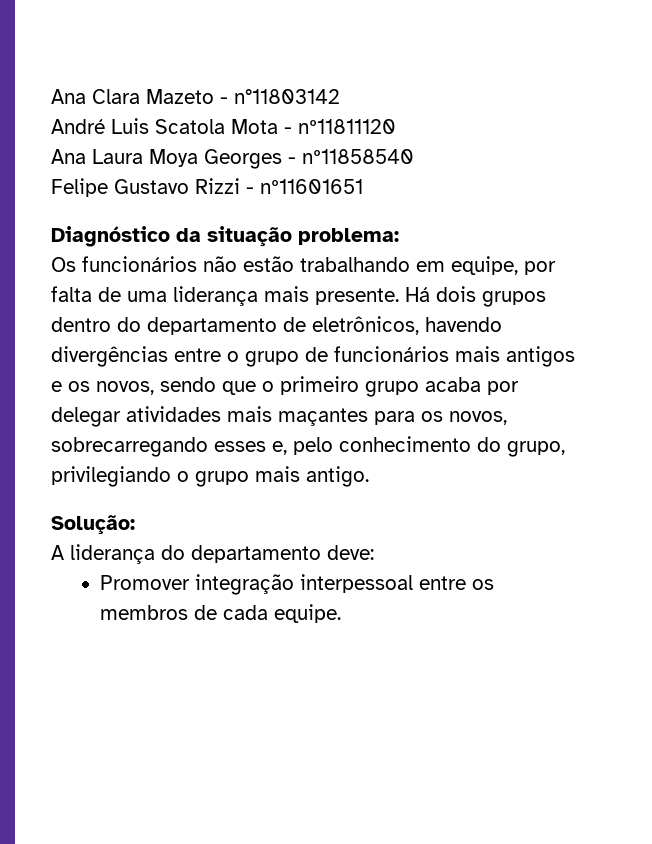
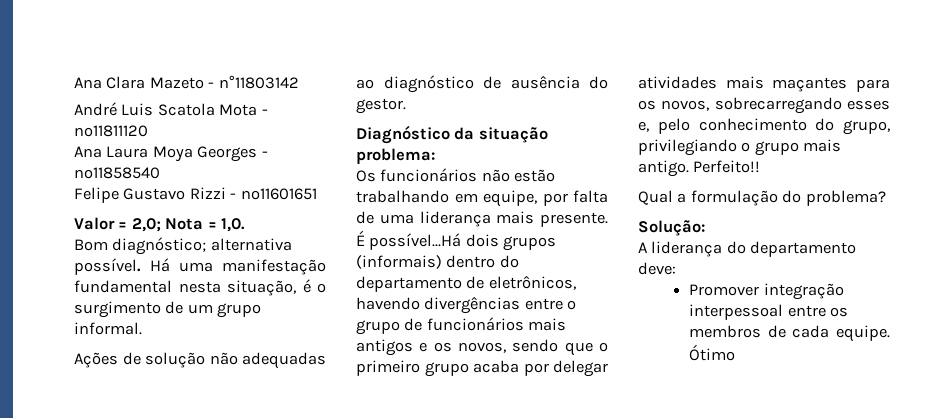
+ Valor = 2,0; Nota = 1,0.
+ Bom diagnóstico; alternativa possível. Há uma manifestação fundamental nesta situação, é o surgimento de um grupo informal.
+ Ações de solução não adequadas ao diagnóstico de ausência do gestor.
- Há dois grupos dentro do departamento de eletrônicos, havendo divergências entre o grupo de funcionários mais antigos e os novos, sendo que o primeiro grupo acaba por delegar atividades mais maçantes para os novos, sobrecarregando esses e, pelo conhecimento do grupo, privilegiando o grupo mais antigo.
+ É possível...Há dois grupos (informais) dentro do departamento de eletrônicos, havendo divergências entre o grupo de funcionários mais antigos e os novos, sendo que o primeiro grupo acaba por delegar atividades mais maçantes para os novos, sobrecarregando esses e, pelo conhecimento do grupo, privilegiando o grupo mais antigo. Perfeito!!
+ Qual a formulação do problema?
+ Ótimo

